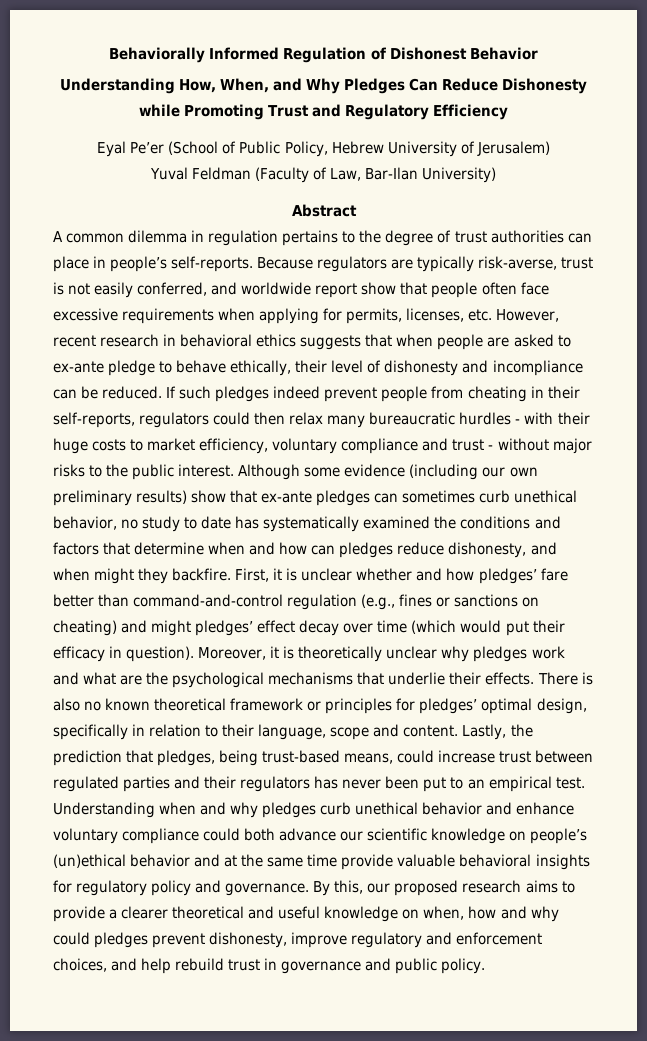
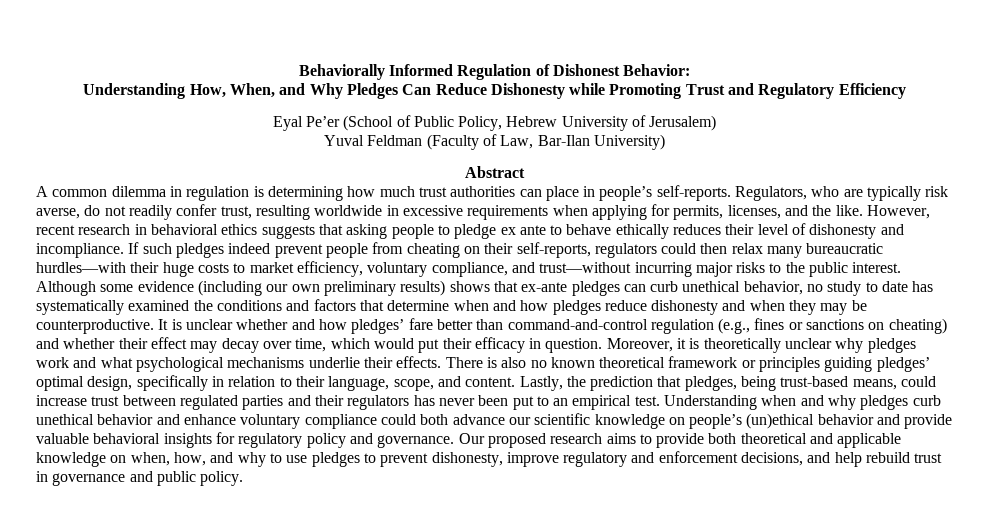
- Behaviorally Informed Regulation of Dishonest Behavior
+ Behaviorally Informed Regulation of Dishonest Behavior:
- A common dilemma in regulation pertains to the degree of trust authorities can place in people’s self-reports.
+ A common dilemma in regulation is determining how much trust authorities can place in people’s self-reports.
- Because regulators are typically risk-averse, trust is not easily conferred, and worldwide report show that people often face excessive requirements when applying for permits, licenses, etc. However, recent research in behavioral ethics suggests that when people are asked to ex-ante pledge to behave ethically, their level of dishonesty and incompliance can be reduced.
+ Regulators, who are typically risk averse, do not readily confer trust, resulting worldwide in excessive requirements when applying for permits, licenses, and the like. However, recent research in behavioral ethics suggests that asking people to pledge ex ante to behave ethically reduces their level of dishonesty and incompliance.
- If such pledges indeed prevent people from cheating in their self-reports, regulators could then relax many bureaucratic hurdles - with their huge costs to market efficiency, voluntary compliance and trust - without major risks to the public interest.
+ If such pledges indeed prevent people from cheating on their self-reports, regulators could then relax many bureaucratic hurdles—with their huge costs to market efficiency, voluntary compliance, and trust—without incurring major risks to the public interest.
- Although some evidence (including our own preliminary results) show that ex-ante pledges can sometimes curb unethical behavior, no study to date has systematically examined the conditions and factors that determine when and how can pledges reduce dishonesty, and when might they backfire. First, it is unclear whether and how pledges’ fare better than command-and-control regulation (e.g., fines or sanctions on cheating) and might pledges’ effect decay over time (which would put their efficacy in question).
+ Although some evidence (including our own preliminary results) shows that ex-ante pledges can curb unethical behavior, no study to date has systematically examined the conditions and factors that determine when and how pledges reduce dishonesty and when they may be counterproductive. It is unclear whether and how pledges’ fare better than command-and-control regulation (e.g., fines or sanctions on cheating) and whether their effect may decay over time, which would put their efficacy in question.
- Moreover, it is theoretically unclear why pledges work and what are the psychological mechanisms that underlie their effects.
+ Moreover, it is theoretically unclear why pledges work and what psychological mechanisms underlie their effects.
- There is also no known theoretical framework or principles for pledges’ optimal design, specifically in relation to their language, scope and content.
+ There is also no known theoretical framework or principles guiding pledges’ optimal design, specifically in relation to their language, scope, and content.
- Understanding when and why pledges curb unethical behavior and enhance voluntary compliance could both advance our scientific knowledge on people’s (un)ethical behavior and at the same time provide valuable behavioral insights for regulatory policy and governance.
+ Understanding when and why pledges curb unethical behavior and enhance voluntary compliance could both advance our scientific knowledge on people’s (un)ethical behavior and provide valuable behavioral insights for regulatory policy and governance.
- By this, our proposed research aims to provide a clearer theoretical and useful knowledge on when, how and why could pledges prevent dishonesty, improve regulatory and enforcement choices, and help rebuild trust in governance and public policy.
+ Our proposed research aims to provide both theoretical and applicable knowledge on when, how, and why to use pledges to prevent dishonesty, improve regulatory and enforcement decisions, and help rebuild trust in governance and public policy.

